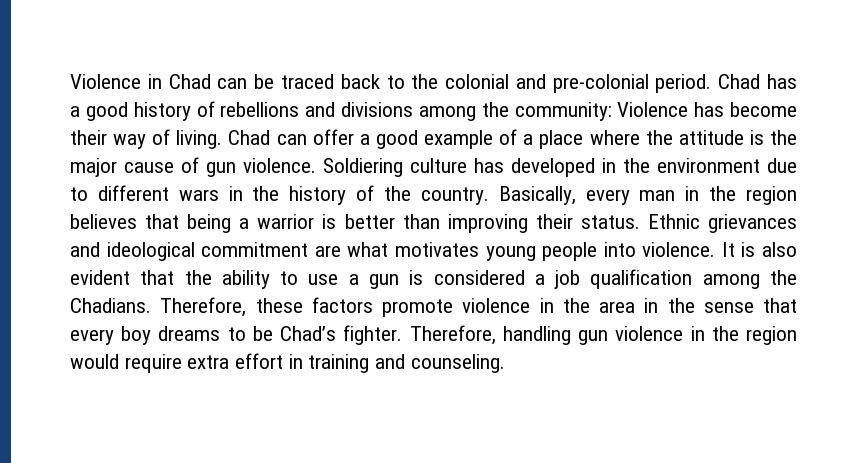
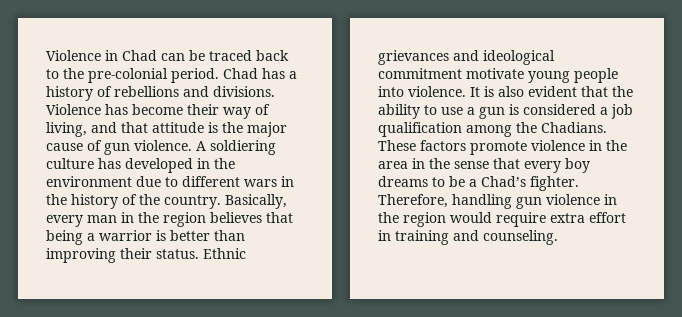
- Violence in Chad can be traced back to the colonial and pre-colonial period.
+ Violence in Chad can be traced back to the pre-colonial period.
- Chad has a good history of rebellions and divisions among the community: Violence has become their way of living. Chad can offer a good example of a place where the attitude is the major cause of gun violence.
+ Chad has a history of rebellions and divisions. Violence has become their way of living, and that attitude is the major cause of gun violence.
- Soldiering culture has developed in the environment due to different wars in the history of the country.
+ A soldiering culture has developed in the environment due to different wars in the history of the country.
- Ethnic grievances and ideological commitment are what motivates young people into violence.
+ Ethnic grievances and ideological commitment motivate young people into violence.
- Therefore, these factors promote violence in the area in the sense that every boy dreams to be Chad’s fighter.
+ These factors promote violence in the area in the sense that every boy dreams to be a Chad’s fighter.

